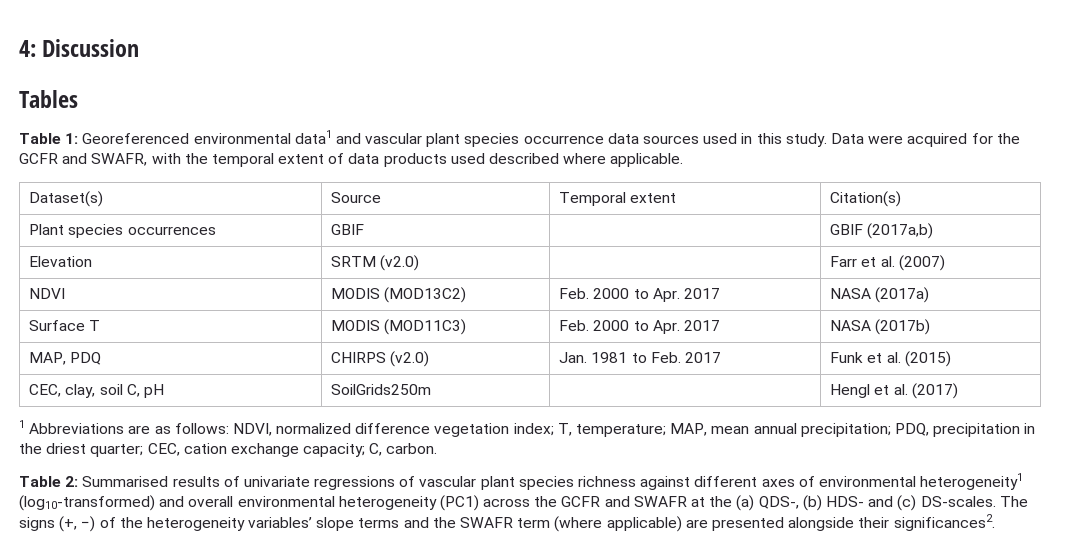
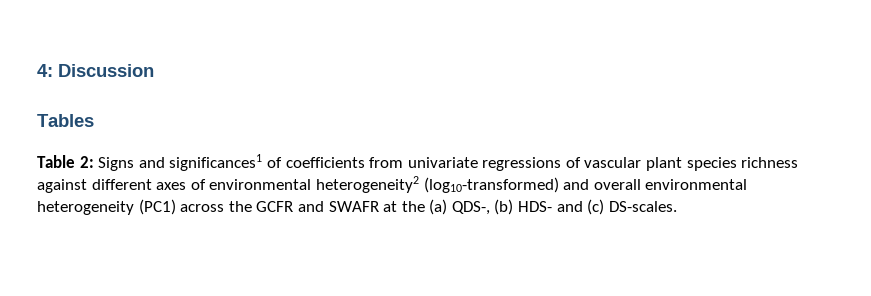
- Table 1: Georeferenced environmental data1 and vascular plant species occurrence data sources used in this study. Data were acquired for the GCFR and SWAFR, with the temporal extent of data products used described where applicable.
- Dataset(s) | Source | Temporal extent | Citation(s)
- Plant species occurrences | GBIF | | GBIF (2017a,b)
- Elevation | SRTM (v2.0) | | Farr et al. (2007)
- NDVI | MODIS (MOD13C2) | Feb. 2000 to Apr. 2017 | NASA (2017a)
- Surface T | MODIS (MOD11C3) | Feb. 2000 to Apr. 2017 | NASA (2017b)
- MAP, PDQ | CHIRPS (v2.0) | Jan. 1981 to Feb. 2017 | Funk et al. (2015)
- CEC, clay, soil C, pH | SoilGrids250m | | Hengl et al. (2017)
- 1 Abbreviations are as follows: NDVI, normalized difference vegetation index; T, temperature; MAP, mean annual precipitation; PDQ, precipitation in the driest quarter; CEC, cation exchange capacity; C, carbon.
- Table 2: Summarised results of univariate regressions of vascular plant species richness against different axes of environmental heterogeneity1 (log10-transformed) and overall environmental heterogeneity (PC1) across the GCFR and SWAFR at the (a) QDS-, (b) HDS- and (c) DS-scales. The signs (+, −) of the heterogeneity variables’ slope terms and the SWAFR term (where applicable) are presented alongside their significances2.
+ Table 2: Signs and significances1 of coefficients from univariate regressions of vascular plant species richness against different axes of environmental heterogeneity2 (log10-transformed) and overall environmental heterogeneity (PC1) across the GCFR and SWAFR at the (a) QDS-, (b) HDS- and (c) DS-scales.

